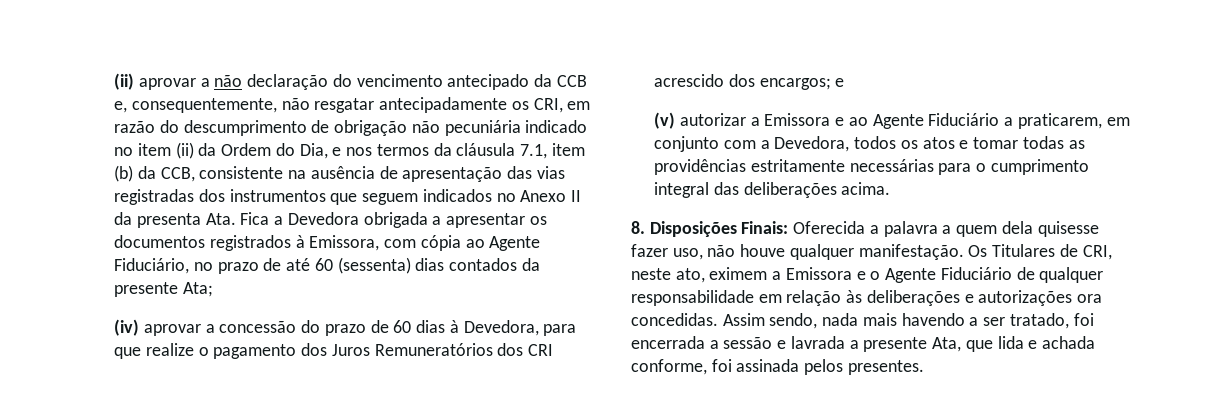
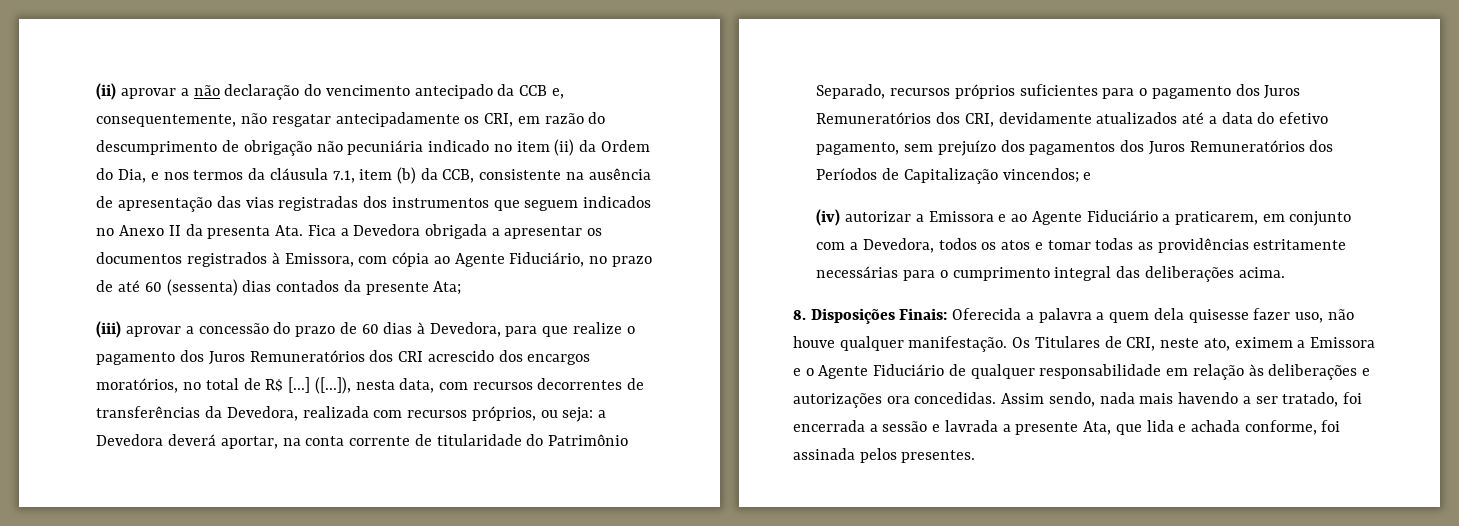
- (iv) aprovar a concessão do prazo de 60 dias à Devedora, para que realize o pagamento dos Juros Remuneratórios dos CRI acrescido dos encargos; e
+ (iii) aprovar a concessão do prazo de 60 dias à Devedora, para que realize o pagamento dos Juros Remuneratórios dos CRI acrescido dos encargos moratórios, no total de R$ [...] ([...]), nesta data, com recursos decorrentes de transferências da Devedora, realizada com recursos próprios, ou seja: a Devedora deverá aportar, na conta corrente de titularidade do Patrimônio Separado, recursos próprios suficientes para o pagamento dos Juros Remuneratórios dos CRI, devidamente atualizados até a data do efetivo pagamento, sem prejuízo dos pagamentos dos Juros Remuneratórios dos Períodos de Capitalização vincendos; e
- (v) autorizar a Emissora e ao Agente Fiduciário a praticarem, em conjunto com a Devedora, todos os atos e tomar todas as providências estritamente necessárias para o cumprimento integral das deliberações acima.
+ (iv) autorizar a Emissora e ao Agente Fiduciário a praticarem, em conjunto com a Devedora, todos os atos e tomar todas as providências estritamente necessárias para o cumprimento integral das deliberações acima.

